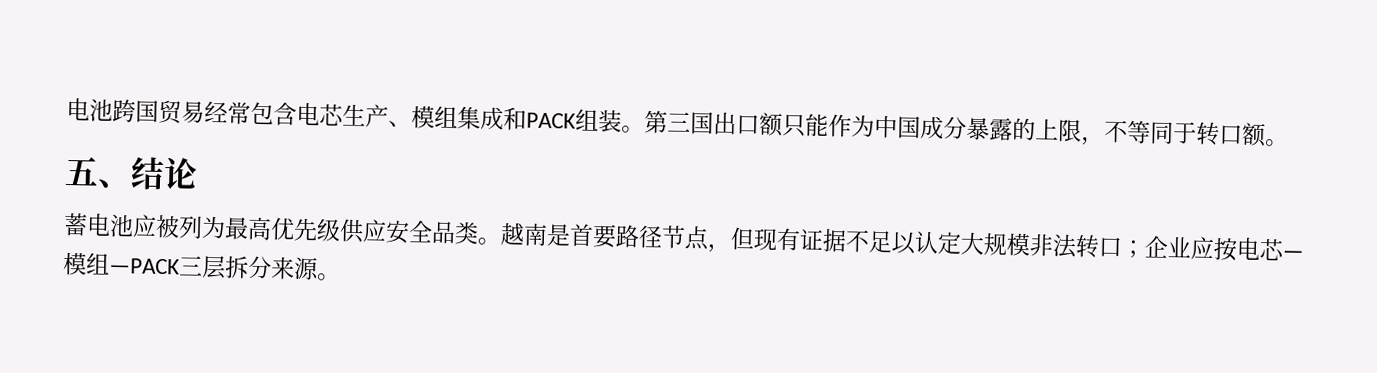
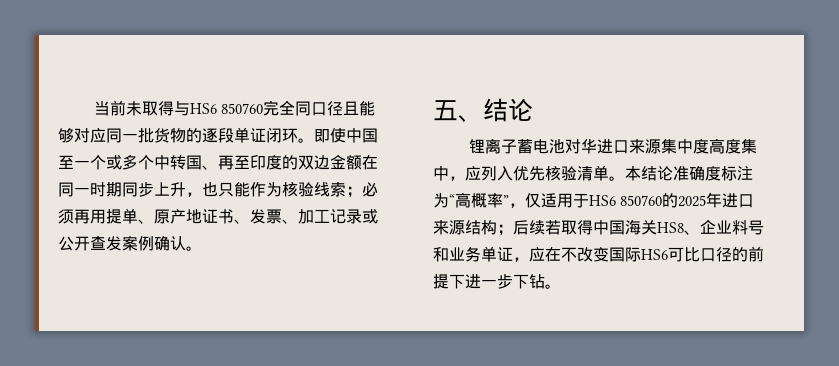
- 电池跨国贸易经常包含电芯生产、模组集成和PACK组装。第三国出口额只能作为中国成分暴露的上限，不等同于转口额。
+ 当前未取得与HS6 850760完全同口径且能够对应同一批货物的逐段单证闭环。即使中国至一个或多个中转国、再至印度的双边金额在同一时期同步上升，也只能作为核验线索；必须再用提单、原产地证书、发票、加工记录或公开查发案例确认。
  五、结论
- 蓄电池应被列为最高优先级供应安全品类。越南是首要路径节点，但现有证据不足以认定大规模非法转口；企业应按电芯—模组—PACK三层拆分来源。
+ 锂离子蓄电池对华进口来源集中度高度集中，应列入优先核验清单。本结论准确度标注为“高概率”，仅适用于HS6 850760的2025年进口来源结构；后续若取得中国海关HS8、企业料号和业务单证，应在不改变国际HS6可比口径的前提下进一步下钻。

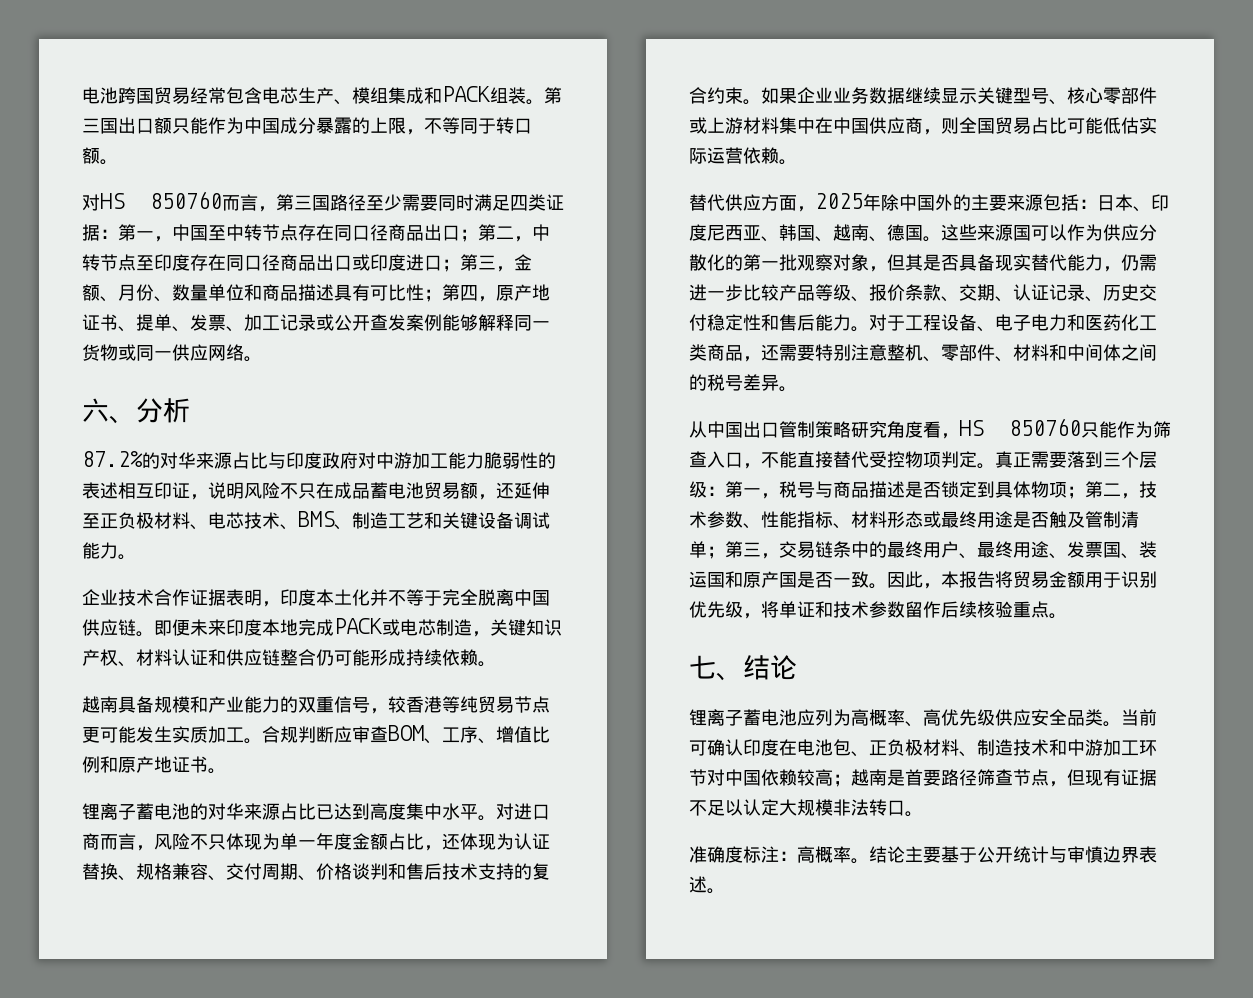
- 当前未取得与HS6 850760完全同口径且能够对应同一批货物的逐段单证闭环。即使中国至一个或多个中转国、再至印度的双边金额在同一时期同步上升，也只能作为核验线索；必须再用提单、原产地证书、发票、加工记录或公开查发案例确认。
- 五、结论
+ 电池跨国贸易经常包含电芯生产、模组集成和PACK组装。第三国出口额只能作为中国成分暴露的上限，不等同于转口额。
+ 对HS 850760而言，第三国路径至少需要同时满足四类证据：第一，中国至中转节点存在同口径商品出口；第二，中转节点至印度存在同口径商品出口或印度进口；第三，金额、月份、数量单位和商品描述具有可比性；第四，原产地证书、提单、发票、加工记录或公开查发案例能够解释同一货物或同一供应网络。
+ 六、分析
+ 87.2%的对华来源占比与印度政府对中游加工能力脆弱性的表述相互印证，说明风险不只在成品蓄电池贸易额，还延伸至正负极材料、电芯技术、BMS、制造工艺和关键设备调试能力。
+ 企业技术合作证据表明，印度本土化并不等于完全脱离中国供应链。即便未来印度本地完成PACK或电芯制造，关键知识产权、材料认证和供应链整合仍可能形成持续依赖。
+ 越南具备规模和产业能力的双重信号，较香港等纯贸易节点更可能发生实质加工。合规判断应审查BOM、工序、增值比例和原产地证书。
+ 锂离子蓄电池的对华来源占比已达到高度集中水平。对进口商而言，风险不只体现为单一年度金额占比，还体现为认证替换、规格兼容、交付周期、价格谈判和售后技术支持的复合约束。如果企业业务数据继续显示关键型号、核心零部件或上游材料集中在中国供应商，则全国贸易占比可能低估实际运营依赖。
+ 替代供应方面，2025年除中国外的主要来源包括：日本、印度尼西亚、韩国、越南、德国。这些来源国可以作为供应分散化的第一批观察对象，但其是否具备现实替代能力，仍需进一步比较产品等级、报价条款、交期、认证记录、历史交付稳定性和售后能力。对于工程设备、电子电力和医药化工类商品，还需要特别注意整机、零部件、材料和中间体之间的税号差异。
+ 从中国出口管制策略研究角度看，HS 850760只能作为筛查入口，不能直接替代受控物项判定。真正需要落到三个层级：第一，税号与商品描述是否锁定到具体物项；第二，技术参数、性能指标、材料形态或最终用途是否触及管制清单；第三，交易链条中的最终用户、最终用途、发票国、装运国和原产国是否一致。因此，本报告将贸易金额用于识别优先级，将单证和技术参数留作后续核验重点。
+ 七、结论
- 锂离子蓄电池对华进口来源集中度高度集中，应列入优先核验清单。本结论准确度标注为“高概率”，仅适用于HS6 850760的2025年进口来源结构；后续若取得中国海关HS8、企业料号和业务单证，应在不改变国际HS6可比口径的前提下进一步下钻。
+ 锂离子蓄电池应列为高概率、高优先级供应安全品类。当前可确认印度在电池包、正负极材料、制造技术和中游加工环节对中国依赖较高；越南是首要路径筛查节点，但现有证据不足以认定大规模非法转口。
+ 准确度标注：高概率。结论主要基于公开统计与审慎边界表述。

